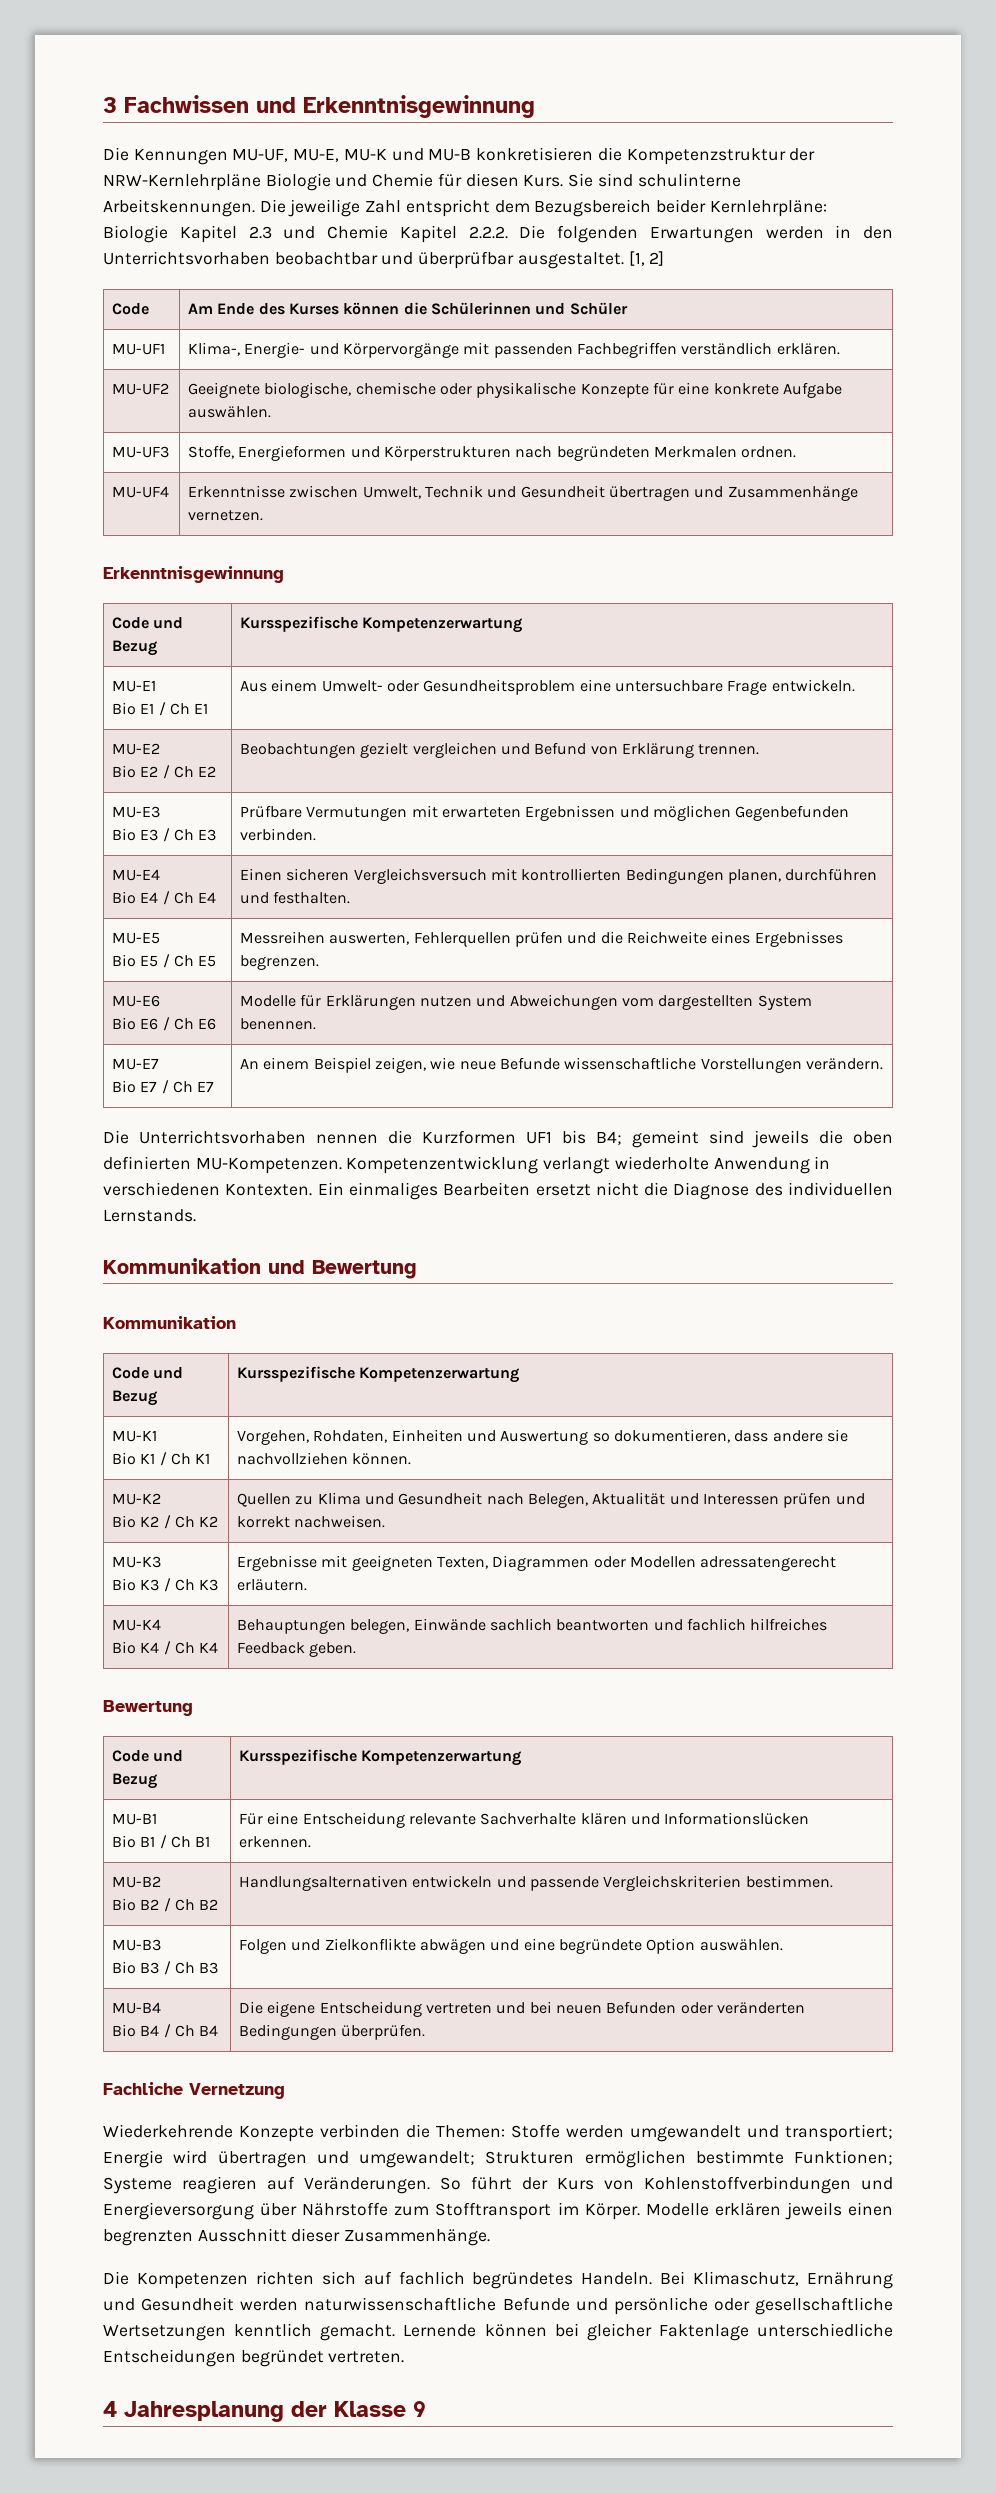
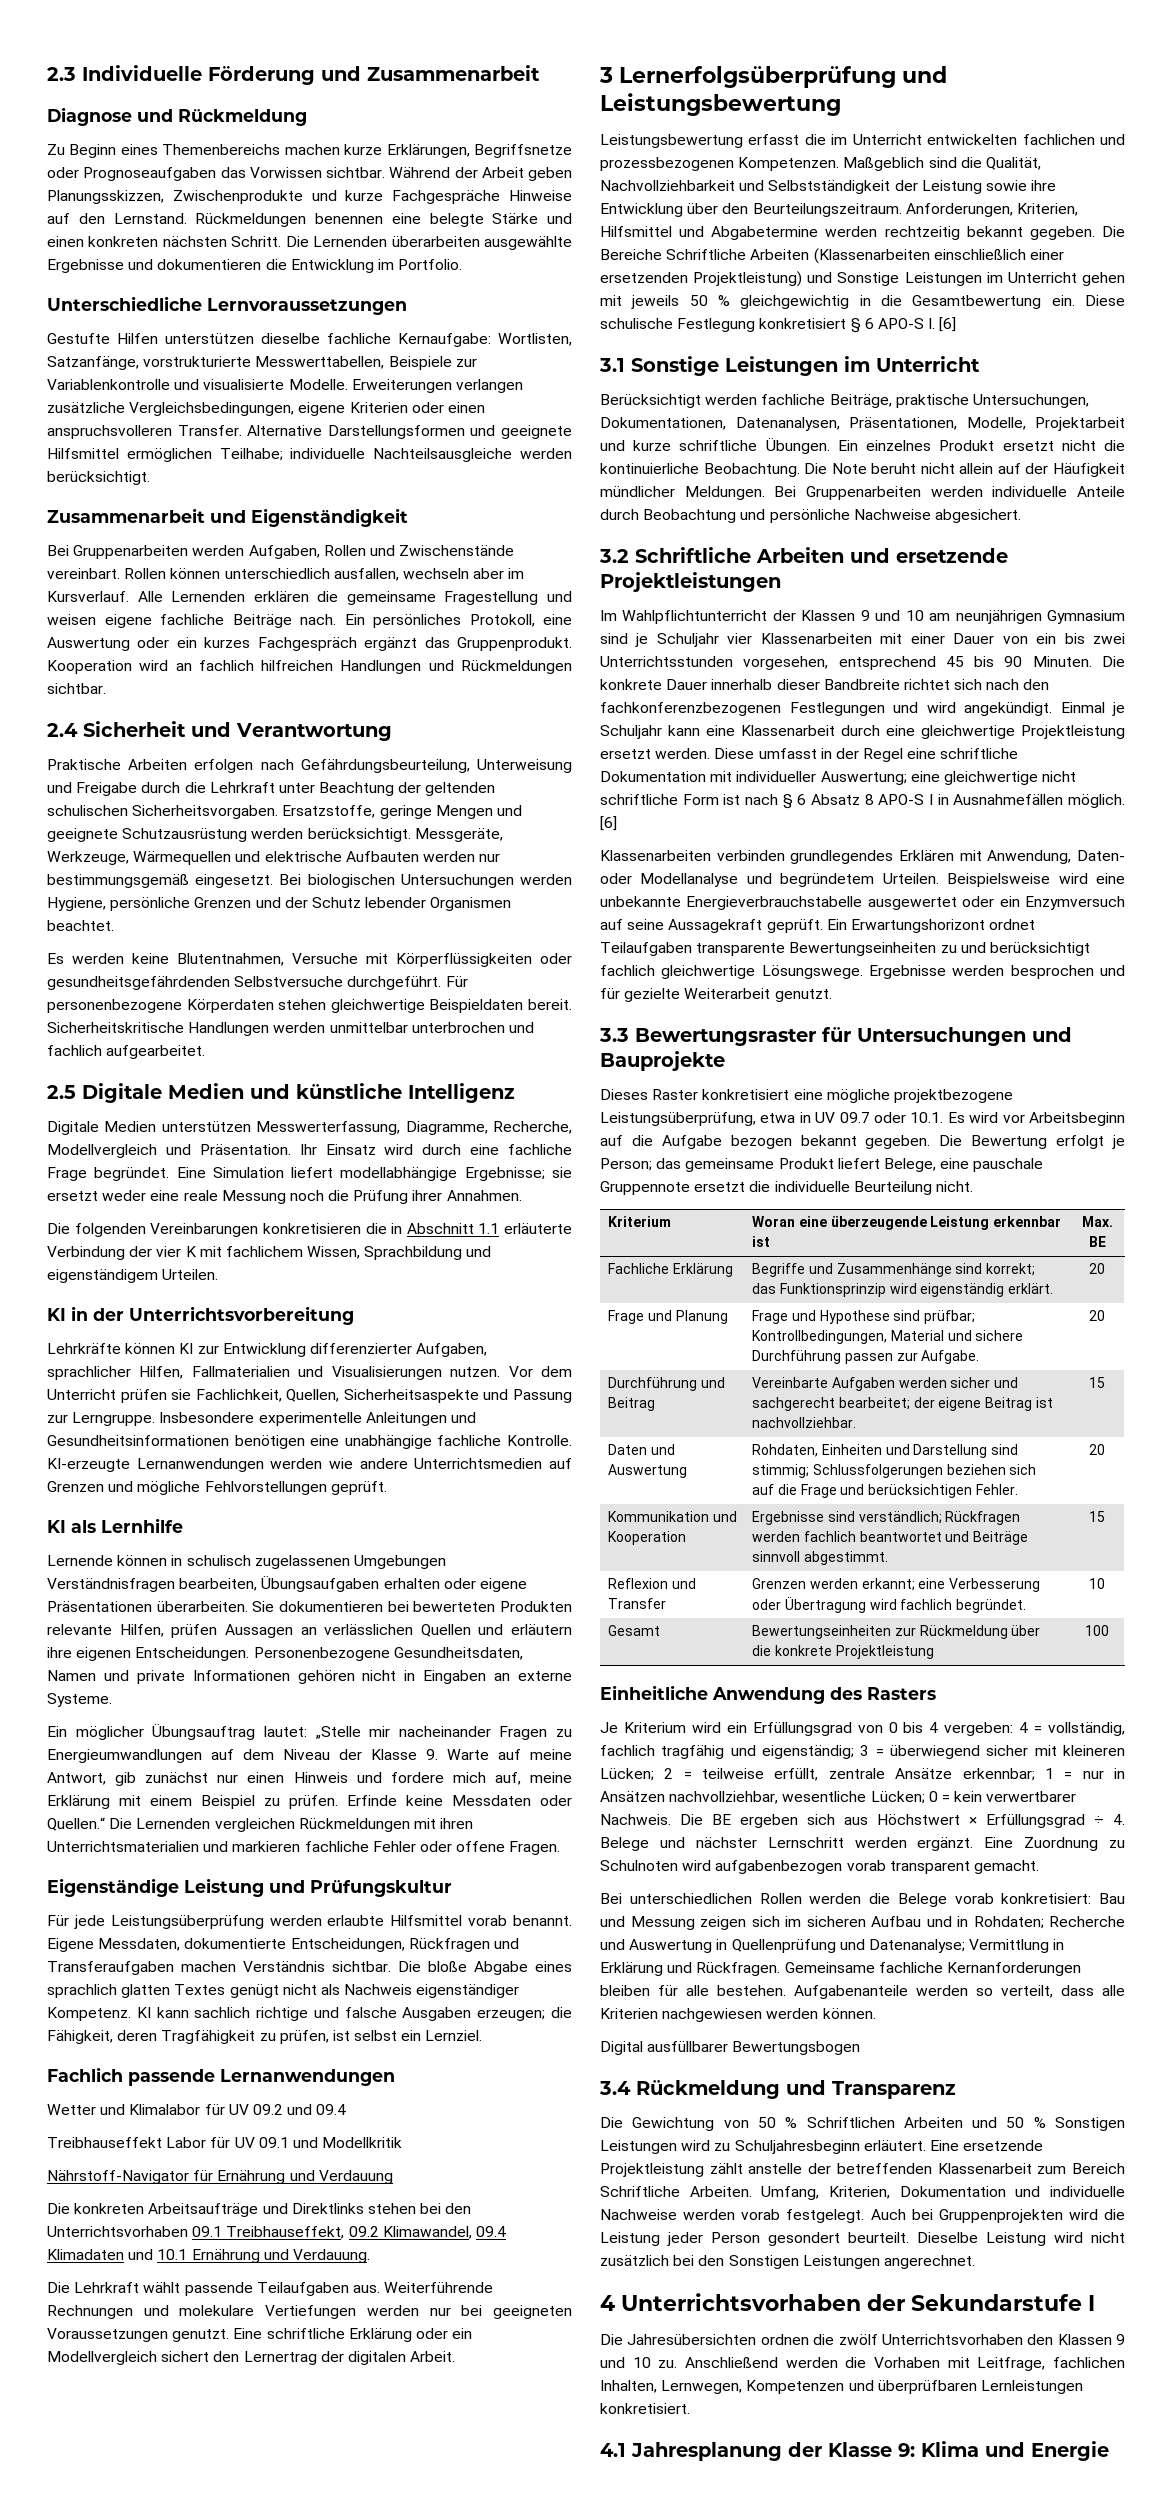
- 3 Fachwissen und Erkenntnisgewinnung
- Die Kennungen MU-UF, MU-E, MU-K und MU-B konkretisieren die Kompetenzstruktur der NRW-Kernlehrpläne Biologie und Chemie für diesen Kurs. Sie sind schulinterne Arbeitskennungen. Die jeweilige Zahl entspricht dem Bezugsbereich beider Kernlehrpläne: Biologie Kapitel 2.3 und Chemie Kapitel 2.2.2. Die folgenden Erwartungen werden in den Unterrichtsvorhaben beobachtbar und überprüfbar ausgestaltet. [1, 2]
- Code | Am Ende des Kurses können die Schülerinnen und Schüler
- MU-UF1 | Klima-, Energie- und Körpervorgänge mit passenden Fachbegriffen verständlich erklären.
- MU-UF2 | Geeignete biologische, chemische oder physikalische Konzepte für eine konkrete Aufgabe auswählen.
- MU-UF3 | Stoffe, Energieformen und Körperstrukturen nach begründeten Merkmalen ordnen.
- MU-UF4 | Erkenntnisse zwischen Umwelt, Technik und Gesundheit übertragen und Zusammenhänge vernetzen.
- Erkenntnisgewinnung
- Code und Bezug | Kursspezifische Kompetenzerwartung
- MU-E1
- Bio E1 / Ch E1 | Aus einem Umwelt- oder Gesundheitsproblem eine untersuchbare Frage entwickeln.
- MU-E2
- Bio E2 / Ch E2 | Beobachtungen gezielt vergleichen und Befund von Erklärung trennen.
- MU-E3
- Bio E3 / Ch E3 | Prüfbare Vermutungen mit erwarteten Ergebnissen und möglichen Gegenbefunden verbinden.
- MU-E4
- Bio E4 / Ch E4 | Einen sicheren Vergleichsversuch mit kontrollierten Bedingungen planen, durchführen und festhalten.
- MU-E5
- Bio E5 / Ch E5 | Messreihen auswerten, Fehlerquellen prüfen und die Reichweite eines Ergebnisses begrenzen.
- MU-E6
- Bio E6 / Ch E6 | Modelle für Erklärungen nutzen und Abweichungen vom dargestellten System benennen.
- MU-E7
- Bio E7 / Ch E7 | An einem Beispiel zeigen, wie neue Befunde wissenschaftliche Vorstellungen verändern.
- Die Unterrichtsvorhaben nennen die Kurzformen UF1 bis B4; gemeint sind jeweils die oben definierten MU-Kompetenzen. Kompetenzentwicklung verlangt wiederholte Anwendung in verschiedenen Kontexten. Ein einmaliges Bearbeiten ersetzt nicht die Diagnose des individuellen Lernstands.
- Kommunikation und Bewertung
- Kommunikation
- Code und Bezug | Kursspezifische Kompetenzerwartung
- MU-K1
- Bio K1 / Ch K1 | Vorgehen, Rohdaten, Einheiten und Auswertung so dokumentieren, dass andere sie nachvollziehen können.
- MU-K2
- Bio K2 / Ch K2 | Quellen zu Klima und Gesundheit nach Belegen, Aktualität und Interessen prüfen und korrekt nachweisen.
- MU-K3
- Bio K3 / Ch K3 | Ergebnisse mit geeigneten Texten, Diagrammen oder Modellen adressatengerecht erläutern.
- MU-K4
- Bio K4 / Ch K4 | Behauptungen belegen, Einwände sachlich beantworten und fachlich hilfreiches Feedback geben.
- Bewertung
- Code und Bezug | Kursspezifische Kompetenzerwartung
- MU-B1
- Bio B1 / Ch B1 | Für eine Entscheidung relevante Sachverhalte klären und Informationslücken erkennen.
- MU-B2
- Bio B2 / Ch B2 | Handlungsalternativen entwickeln und passende Vergleichskriterien bestimmen.
- MU-B3
- Bio B3 / Ch B3 | Folgen und Zielkonflikte abwägen und eine begründete Option auswählen.
- MU-B4
- Bio B4 / Ch B4 | Die eigene Entscheidung vertreten und bei neuen Befunden oder veränderten Bedingungen überprüfen.
- Fachliche Vernetzung
- Wiederkehrende Konzepte verbinden die Themen: Stoffe werden umgewandelt und transportiert; Energie wird übertragen und umgewandelt; Strukturen ermöglichen bestimmte Funktionen; Systeme reagieren auf Veränderungen. So führt der Kurs von Kohlenstoffverbindungen und Energieversorgung über Nährstoffe zum Stofftransport im Körper. Modelle erklären jeweils einen begrenzten Ausschnitt dieser Zusammenhänge.
- Die Kompetenzen richten sich auf fachlich begründetes Handeln. Bei Klimaschutz, Ernährung und Gesundheit werden naturwissenschaftliche Befunde und persönliche oder gesellschaftliche Wertsetzungen kenntlich gemacht. Lernende können bei gleicher Faktenlage unterschiedliche Entscheidungen begründet vertreten.
- 4 Jahresplanung der Klasse 9
+ 2.3 Individuelle Förderung und Zusammenarbeit
+ Diagnose und Rückmeldung
+ Zu Beginn eines Themenbereichs machen kurze Erklärungen, Begriffsnetze oder Prognoseaufgaben das Vorwissen sichtbar. Während der Arbeit geben Planungsskizzen, Zwischenprodukte und kurze Fachgespräche Hinweise auf den Lernstand. Rückmeldungen benennen eine belegte Stärke und einen konkreten nächsten Schritt. Die Lernenden überarbeiten ausgewählte Ergebnisse und dokumentieren die Entwicklung im Portfolio.
+ Unterschiedliche Lernvoraussetzungen
+ Gestufte Hilfen unterstützen dieselbe fachliche Kernaufgabe: Wortlisten, Satzanfänge, vorstrukturierte Messwerttabellen, Beispiele zur Variablenkontrolle und visualisierte Modelle. Erweiterungen verlangen zusätzliche Vergleichsbedingungen, eigene Kriterien oder einen anspruchsvolleren Transfer. Alternative Darstellungsformen und geeignete Hilfsmittel ermöglichen Teilhabe; individuelle Nachteilsausgleiche werden berücksichtigt.
+ Zusammenarbeit und Eigenständigkeit
+ Bei Gruppenarbeiten werden Aufgaben, Rollen und Zwischenstände vereinbart. Rollen können unterschiedlich ausfallen, wechseln aber im Kursverlauf. Alle Lernenden erklären die gemeinsame Fragestellung und weisen eigene fachliche Beiträge nach. Ein persönliches Protokoll, eine Auswertung oder ein kurzes Fachgespräch ergänzt das Gruppenprodukt. Kooperation wird an fachlich hilfreichen Handlungen und Rückmeldungen sichtbar.
+ 2.4 Sicherheit und Verantwortung
+ Praktische Arbeiten erfolgen nach Gefährdungsbeurteilung, Unterweisung und Freigabe durch die Lehrkraft unter Beachtung der geltenden schulischen Sicherheitsvorgaben. Ersatzstoffe, geringe Mengen und geeignete Schutzausrüstung werden berücksichtigt. Messgeräte, Werkzeuge, Wärmequellen und elektrische Aufbauten werden nur bestimmungsgemäß eingesetzt. Bei biologischen Untersuchungen werden Hygiene, persönliche Grenzen und der Schutz lebender Organismen beachtet.
+ Es werden keine Blutentnahmen, Versuche mit Körperflüssigkeiten oder gesundheitsgefährdenden Selbstversuche durchgeführt. Für personenbezogene Körperdaten stehen gleichwertige Beispieldaten bereit. Sicherheitskritische Handlungen werden unmittelbar unterbrochen und fachlich aufgearbeitet.
+ 2.5 Digitale Medien und künstliche Intelligenz
+ Digitale Medien unterstützen Messwerterfassung, Diagramme, Recherche, Modellvergleich und Präsentation. Ihr Einsatz wird durch eine fachliche Frage begründet. Eine Simulation liefert modellabhängige Ergebnisse; sie ersetzt weder eine reale Messung noch die Prüfung ihrer Annahmen.
+ Die folgenden Vereinbarungen konkretisieren die in Abschnitt 1.1 erläuterte Verbindung der vier K mit fachlichem Wissen, Sprachbildung und eigenständigem Urteilen.
+ KI in der Unterrichtsvorbereitung
+ Lehrkräfte können KI zur Entwicklung differenzierter Aufgaben, sprachlicher Hilfen, Fallmaterialien und Visualisierungen nutzen. Vor dem Unterricht prüfen sie Fachlichkeit, Quellen, Sicherheitsaspekte und Passung zur Lerngruppe. Insbesondere experimentelle Anleitungen und Gesundheitsinformationen benötigen eine unabhängige fachliche Kontrolle. KI-erzeugte Lernanwendungen werden wie andere Unterrichtsmedien auf Grenzen und mögliche Fehlvorstellungen geprüft.
+ KI als Lernhilfe
+ Lernende können in schulisch zugelassenen Umgebungen Verständnisfragen bearbeiten, Übungsaufgaben erhalten oder eigene Präsentationen überarbeiten. Sie dokumentieren bei bewerteten Produkten relevante Hilfen, prüfen Aussagen an verlässlichen Quellen und erläutern ihre eigenen Entscheidungen. Personenbezogene Gesundheitsdaten, Namen und private Informationen gehören nicht in Eingaben an externe Systeme.
+ Ein möglicher Übungsauftrag lautet: „Stelle mir nacheinander Fragen zu Energieumwandlungen auf dem Niveau der Klasse 9. Warte auf meine Antwort, gib zunächst nur einen Hinweis und fordere mich auf, meine Erklärung mit einem Beispiel zu prüfen. Erfinde keine Messdaten oder Quellen.“ Die Lernenden vergleichen Rückmeldungen mit ihren Unterrichtsmaterialien und markieren fachliche Fehler oder offene Fragen.
+ Eigenständige Leistung und Prüfungskultur
+ Für jede Leistungsüberprüfung werden erlaubte Hilfsmittel vorab benannt. Eigene Messdaten, dokumentierte Entscheidungen, Rückfragen und Transferaufgaben machen Verständnis sichtbar. Die bloße Abgabe eines sprachlich glatten Textes genügt nicht als Nachweis eigenständiger Kompetenz. KI kann sachlich richtige und falsche Ausgaben erzeugen; die Fähigkeit, deren Tragfähigkeit zu prüfen, ist selbst ein Lernziel.
+ Fachlich passende Lernanwendungen
+ Wetter und Klimalabor für UV 09.2 und 09.4
+ Treibhauseffekt Labor für UV 09.1 und Modellkritik
+ Nährstoff-Navigator für Ernährung und Verdauung
+ Die konkreten Arbeitsaufträge und Direktlinks stehen bei den Unterrichtsvorhaben 09.1 Treibhauseffekt, 09.2 Klimawandel, 09.4 Klimadaten und 10.1 Ernährung und Verdauung.
+ Die Lehrkraft wählt passende Teilaufgaben aus. Weiterführende Rechnungen und molekulare Vertiefungen werden nur bei geeigneten Voraussetzungen genutzt. Eine schriftliche Erklärung oder ein Modellvergleich sichert den Lernertrag der digitalen Arbeit.
+ 3 Lernerfolgsüberprüfung und Leistungsbewertung
+ Leistungsbewertung erfasst die im Unterricht entwickelten fachlichen und prozessbezogenen Kompetenzen. Maßgeblich sind die Qualität, Nachvollziehbarkeit und Selbstständigkeit der Leistung sowie ihre Entwicklung über den Beurteilungszeitraum. Anforderungen, Kriterien, Hilfsmittel und Abgabetermine werden rechtzeitig bekannt gegeben. Die Bereiche Schriftliche Arbeiten (Klassenarbeiten einschließlich einer ersetzenden Projektleistung) und Sonstige Leistungen im Unterricht gehen mit jeweils 50 % gleichgewichtig in die Gesamtbewertung ein. Diese schulische Festlegung konkretisiert § 6 APO-S I. [6]
+ 3.1 Sonstige Leistungen im Unterricht
+ Berücksichtigt werden fachliche Beiträge, praktische Untersuchungen, Dokumentationen, Datenanalysen, Präsentationen, Modelle, Projektarbeit und kurze schriftliche Übungen. Ein einzelnes Produkt ersetzt nicht die kontinuierliche Beobachtung. Die Note beruht nicht allein auf der Häufigkeit mündlicher Meldungen. Bei Gruppenarbeiten werden individuelle Anteile durch Beobachtung und persönliche Nachweise abgesichert.
+ 3.2 Schriftliche Arbeiten und ersetzende Projektleistungen
+ Im Wahlpflichtunterricht der Klassen 9 und 10 am neunjährigen Gymnasium sind je Schuljahr vier Klassenarbeiten mit einer Dauer von ein bis zwei Unterrichtsstunden vorgesehen, entsprechend 45 bis 90 Minuten. Die konkrete Dauer innerhalb dieser Bandbreite richtet sich nach den fachkonferenzbezogenen Festlegungen und wird angekündigt. Einmal je Schuljahr kann eine Klassenarbeit durch eine gleichwertige Projektleistung ersetzt werden. Diese umfasst in der Regel eine schriftliche Dokumentation mit individueller Auswertung; eine gleichwertige nicht schriftliche Form ist nach § 6 Absatz 8 APO-S I in Ausnahmefällen möglich. [6]
+ Klassenarbeiten verbinden grundlegendes Erklären mit Anwendung, Daten- oder Modellanalyse und begründetem Urteilen. Beispielsweise wird eine unbekannte Energieverbrauchstabelle ausgewertet oder ein Enzymversuch auf seine Aussagekraft geprüft. Ein Erwartungshorizont ordnet Teilaufgaben transparente Bewertungseinheiten zu und berücksichtigt fachlich gleichwertige Lösungswege. Ergebnisse werden besprochen und für gezielte Weiterarbeit genutzt.
+ 3.3 Bewertungsraster für Untersuchungen und Bauprojekte
+ Dieses Raster konkretisiert eine mögliche projektbezogene Leistungsüberprüfung, etwa in UV 09.7 oder 10.1. Es wird vor Arbeitsbeginn auf die Aufgabe bezogen bekannt gegeben. Die Bewertung erfolgt je Person; das gemeinsame Produkt liefert Belege, eine pauschale Gruppennote ersetzt die individuelle Beurteilung nicht.
+ Kriterium | Woran eine überzeugende Leistung erkennbar ist | Max. BE
+ Fachliche Erklärung | Begriffe und Zusammenhänge sind korrekt; das Funktionsprinzip wird eigenständig erklärt. | 20
+ Frage und Planung | Frage und Hypothese sind prüfbar; Kontrollbedingungen, Material und sichere Durchführung passen zur Aufgabe. | 20
+ Durchführung und Beitrag | Vereinbarte Aufgaben werden sicher und sachgerecht bearbeitet; der eigene Beitrag ist nachvollziehbar. | 15
+ Daten und Auswertung | Rohdaten, Einheiten und Darstellung sind stimmig; Schlussfolgerungen beziehen sich auf die Frage und berücksichtigen Fehler. | 20
+ Kommunikation und Kooperation | Ergebnisse sind verständlich; Rückfragen werden fachlich beantwortet und Beiträge sinnvoll abgestimmt. | 15
+ Reflexion und Transfer | Grenzen werden erkannt; eine Verbesserung oder Übertragung wird fachlich begründet. | 10
+ Gesamt | Bewertungseinheiten zur Rückmeldung über die konkrete Projektleistung | 100
+ Einheitliche Anwendung des Rasters
+ Je Kriterium wird ein Erfüllungsgrad von 0 bis 4 vergeben: 4 = vollständig, fachlich tragfähig und eigenständig; 3 = überwiegend sicher mit kleineren Lücken; 2 = teilweise erfüllt, zentrale Ansätze erkennbar; 1 = nur in Ansätzen nachvollziehbar, wesentliche Lücken; 0 = kein verwertbarer Nachweis. Die BE ergeben sich aus Höchstwert × Erfüllungsgrad ÷ 4. Belege und nächster Lernschritt werden ergänzt. Eine Zuordnung zu Schulnoten wird aufgabenbezogen vorab transparent gemacht.
+ Bei unterschiedlichen Rollen werden die Belege vorab konkretisiert: Bau und Messung zeigen sich im sicheren Aufbau und in Rohdaten; Recherche und Auswertung in Quellenprüfung und Datenanalyse; Vermittlung in Erklärung und Rückfragen. Gemeinsame fachliche Kernanforderungen bleiben für alle bestehen. Aufgabenanteile werden so verteilt, dass alle Kriterien nachgewiesen werden können.
+ Digital ausfüllbarer Bewertungsbogen
+ 3.4 Rückmeldung und Transparenz
+ Die Gewichtung von 50 % Schriftlichen Arbeiten und 50 % Sonstigen Leistungen wird zu Schuljahresbeginn erläutert. Eine ersetzende Projektleistung zählt anstelle der betreffenden Klassenarbeit zum Bereich Schriftliche Arbeiten. Umfang, Kriterien, Dokumentation und individuelle Nachweise werden vorab festgelegt. Auch bei Gruppenprojekten wird die Leistung jeder Person gesondert beurteilt. Dieselbe Leistung wird nicht zusätzlich bei den Sonstigen Leistungen angerechnet.
+ 4 Unterrichtsvorhaben der Sekundarstufe I
+ Die Jahresübersichten ordnen die zwölf Unterrichtsvorhaben den Klassen 9 und 10 zu. Anschließend werden die Vorhaben mit Leitfrage, fachlichen Inhalten, Lernwegen, Kompetenzen und überprüfbaren Lernleistungen konkretisiert.
+ 4.1 Jahresplanung der Klasse 9: Klima und Energie

